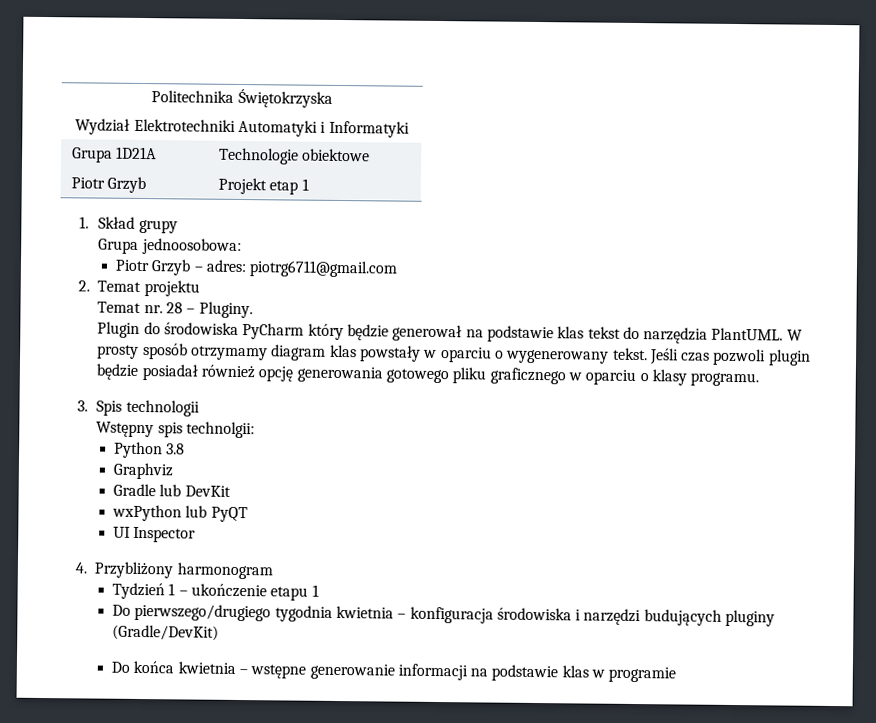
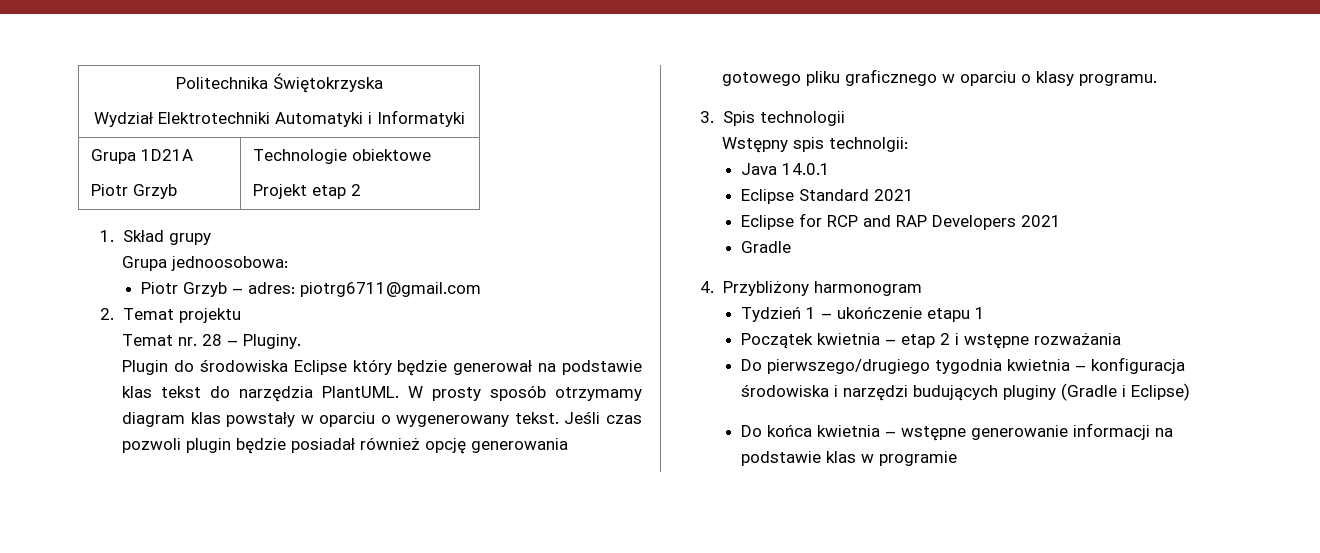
  Grupa 1D21A
  Piotr Grzyb | Technologie obiektowe
- Projekt etap 1
+ Projekt etap 2
- Plugin do środowiska PyCharm który będzie generował na podstawie klas tekst do narzędzia PlantUML.
+ Plugin do środowiska Eclipse który będzie generował na podstawie klas tekst do narzędzia PlantUML.
- Python 3.8
- Graphviz
- Gradle lub DevKit
- wxPython lub PyQT
- UI Inspector
+ Java 14.0.1
+ Eclipse Standard 2021
+ Eclipse for RCP and RAP Developers 2021
+ Gradle
+ Początek kwietnia – etap 2 i wstępne rozważania
- Do pierwszego/drugiego tygodnia kwietnia – konfiguracja środowiska i narzędzi budujących pluginy (Gradle/DevKit)
+ Do pierwszego/drugiego tygodnia kwietnia – konfiguracja środowiska i narzędzi budujących pluginy (Gradle i Eclipse)

